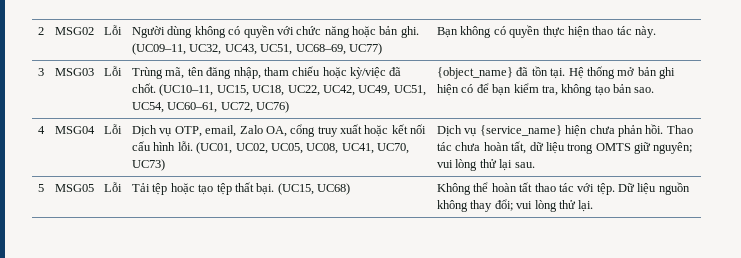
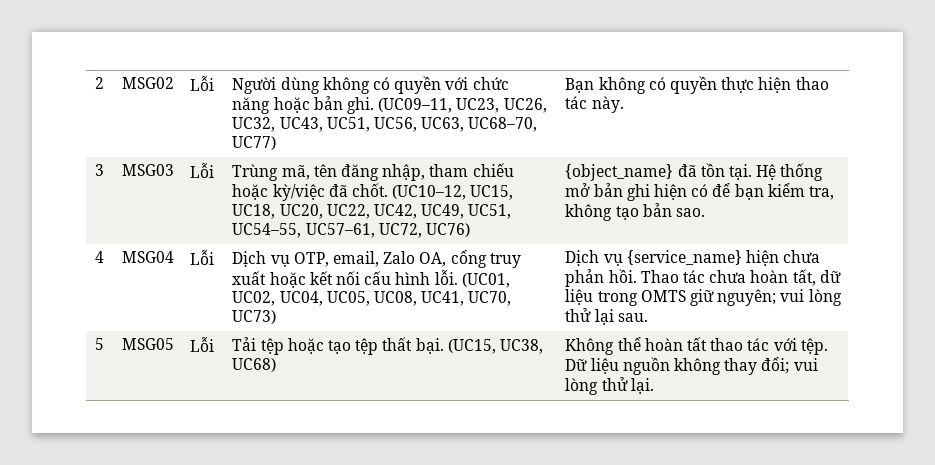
- 2 | MSG02 | Lỗi | Người dùng không có quyền với chức năng hoặc bản ghi. (UC09–11, UC32, UC43, UC51, UC68–69, UC77) | Bạn không có quyền thực hiện thao tác này.
+ 2 | MSG02 | Lỗi | Người dùng không có quyền với chức năng hoặc bản ghi. (UC09–11, UC23, UC26, UC32, UC43, UC51, UC56, UC63, UC68–70, UC77) | Bạn không có quyền thực hiện thao tác này.
- (UC10–11, UC15, UC18, UC22, UC42, UC49, UC51, UC54, UC60–61, UC72, UC76)
+ (UC10–12, UC15, UC18, UC20, UC22, UC42, UC49, UC51, UC54–55, UC57–61, UC72, UC76)
- (UC01, UC02, UC05, UC08, UC41, UC70, UC73)
+ (UC01, UC02, UC04, UC05, UC08, UC41, UC70, UC73)
- 5 | MSG05 | Lỗi | Tải tệp hoặc tạo tệp thất bại. (UC15, UC68) | Không thể hoàn tất thao tác với tệp. Dữ liệu nguồn không thay đổi; vui lòng thử lại.
+ 5 | MSG05 | Lỗi | Tải tệp hoặc tạo tệp thất bại. (UC15, UC38, UC68) | Không thể hoàn tất thao tác với tệp. Dữ liệu nguồn không thay đổi; vui lòng thử lại.

